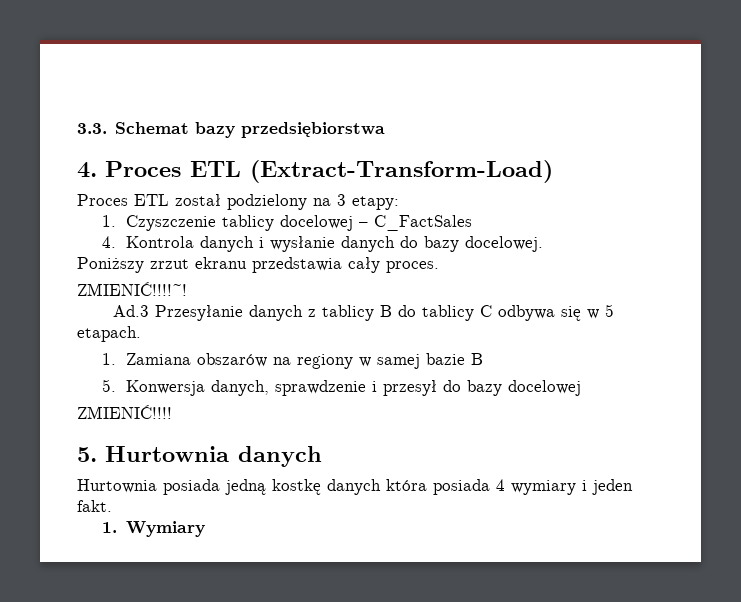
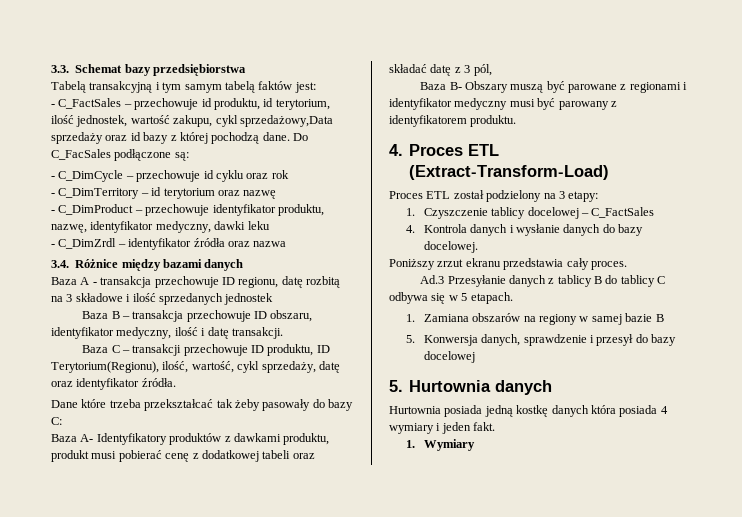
+ Tabelą transakcyjną i tym samym tabelą faktów jest:
+ - C_FactSales – przechowuje id produktu, id terytorium, ilość jednostek, wartość zakupu, cykl sprzedażowy,Data sprzedaży oraz id bazy z której pochodzą dane. Do C_FacSales podłączone są:
+ - C_DimCycle – przechowuje id cyklu oraz rok
+ - C_DimTerritory – id terytorium oraz nazwę
+ - C_DimProduct – przechowuje identyfikator produktu, nazwę, identyfikator medyczny, dawki leku
+ - C_DimZrdl – identyfikator źródła oraz nazwa
+ 3.4. Różnice między bazami danych
+ Baza A - transakcja przechowuje ID regionu, datę rozbitą na 3 składowe i ilość sprzedanych jednostek
+ Baza B – transakcja przechowuje ID obszaru, identyfikator medyczny, ilość i datę transakcji.
+ Baza C – transakcji przechowuje ID produktu, ID Terytorium(Regionu), ilość, wartość, cykl sprzedaży, datę oraz identyfikator źródła.
+ Dane które trzeba przekształcać tak żeby pasowały do bazy C:
+ Baza A- Identyfikatory produktów z dawkami produktu, produkt musi pobierać cenę z dodatkowej tabeli oraz składać datę z 3 pól,
+ Baza B- Obszary muszą być parowane z regionami i identyfikator medyczny musi być parowany z identyfikatorem produktu.
- ZMIENIĆ!!!!~!
- ZMIENIĆ!!!!

